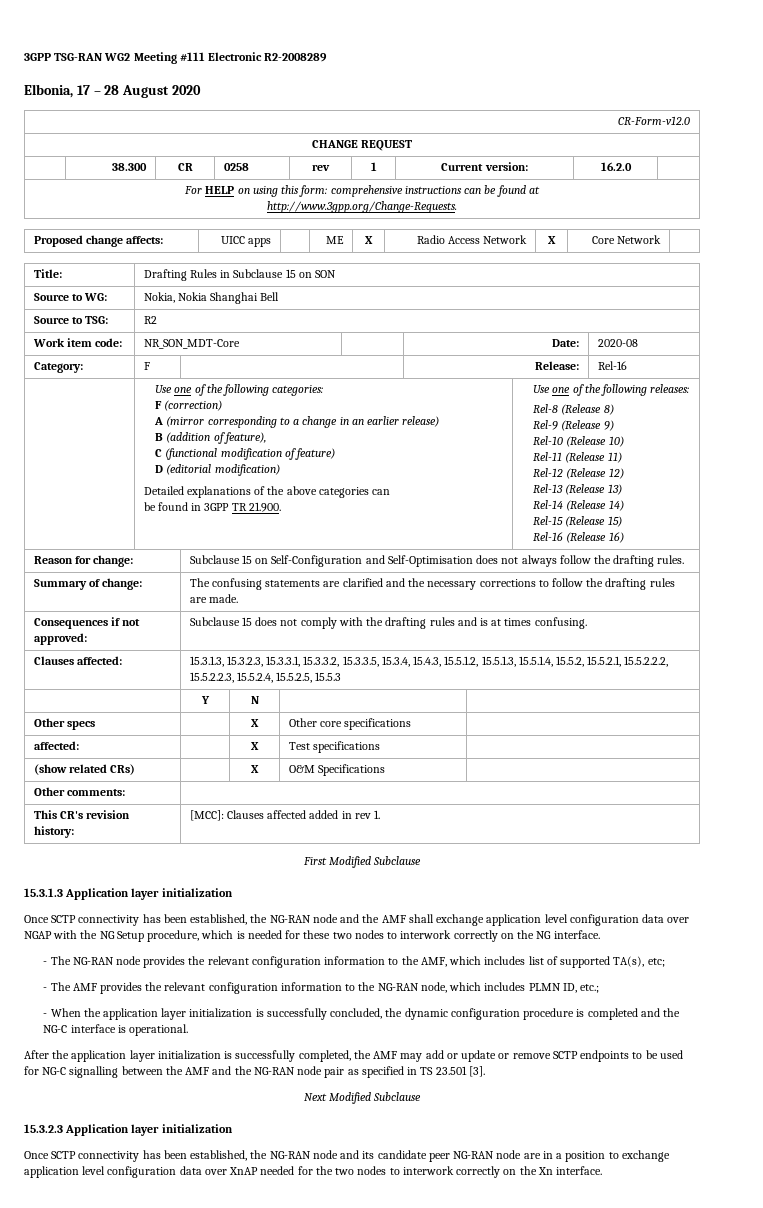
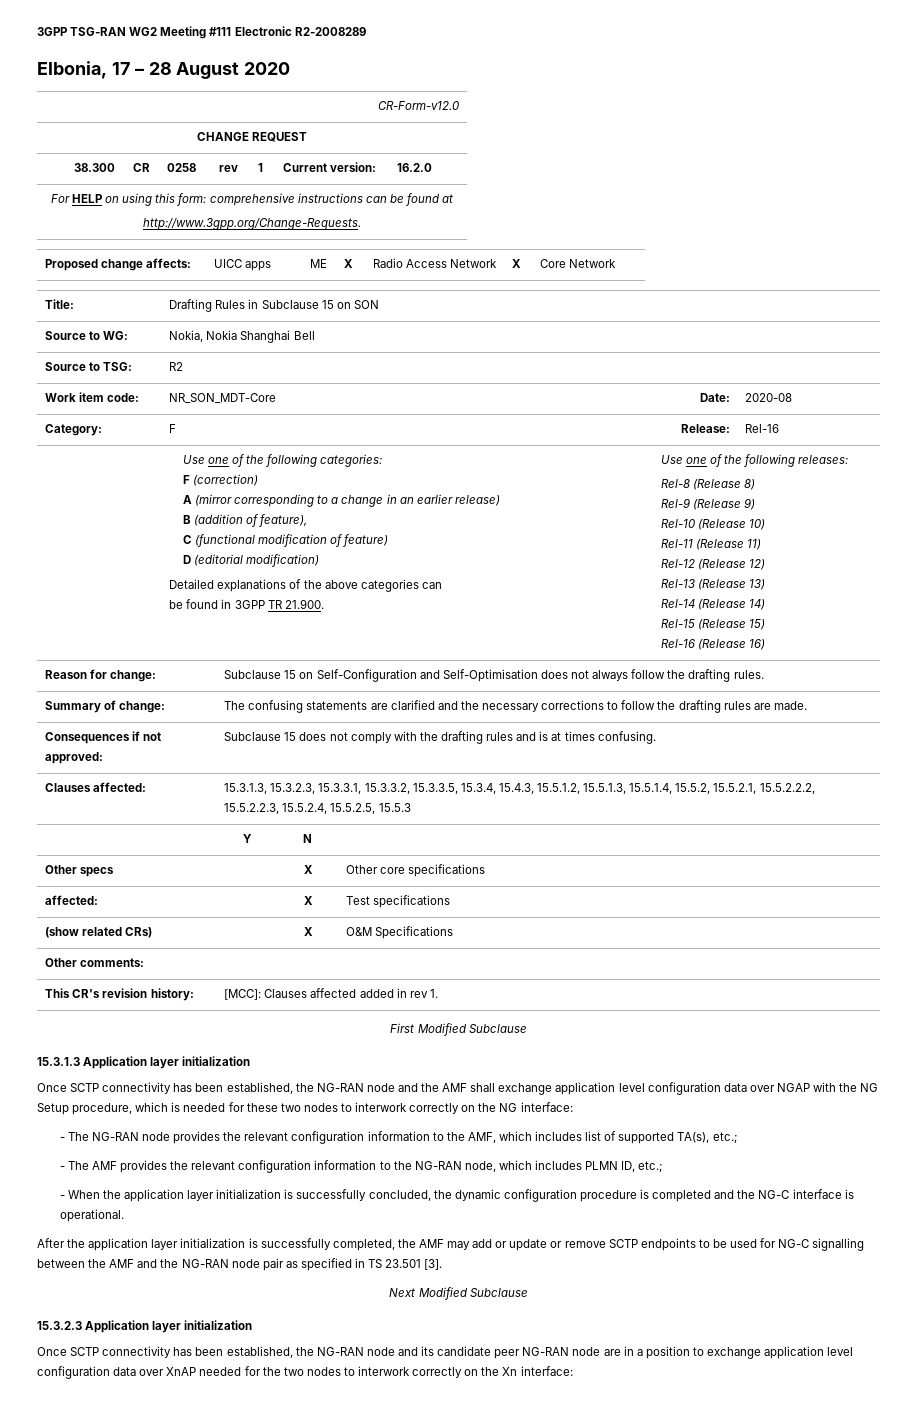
- Once SCTP connectivity has been established, the NG-RAN node and the AMF shall exchange application level configuration data over NGAP with the NG Setup procedure, which is needed for these two nodes to interwork correctly on the NG interface.
+ Once SCTP connectivity has been established, the NG-RAN node and the AMF shall exchange application level configuration data over NGAP with the NG Setup procedure, which is needed for these two nodes to interwork correctly on the NG interface:
- - The NG-RAN node provides the relevant configuration information to the AMF, which includes list of supported TA(s), etc;
+ - The NG-RAN node provides the relevant configuration information to the AMF, which includes list of supported TA(s), etc.;
- Once SCTP connectivity has been established, the NG-RAN node and its candidate peer NG-RAN node are in a position to exchange application level configuration data over XnAP needed for the two nodes to interwork correctly on the Xn interface.
+ Once SCTP connectivity has been established, the NG-RAN node and its candidate peer NG-RAN node are in a position to exchange application level configuration data over XnAP needed for the two nodes to interwork correctly on the Xn interface:

